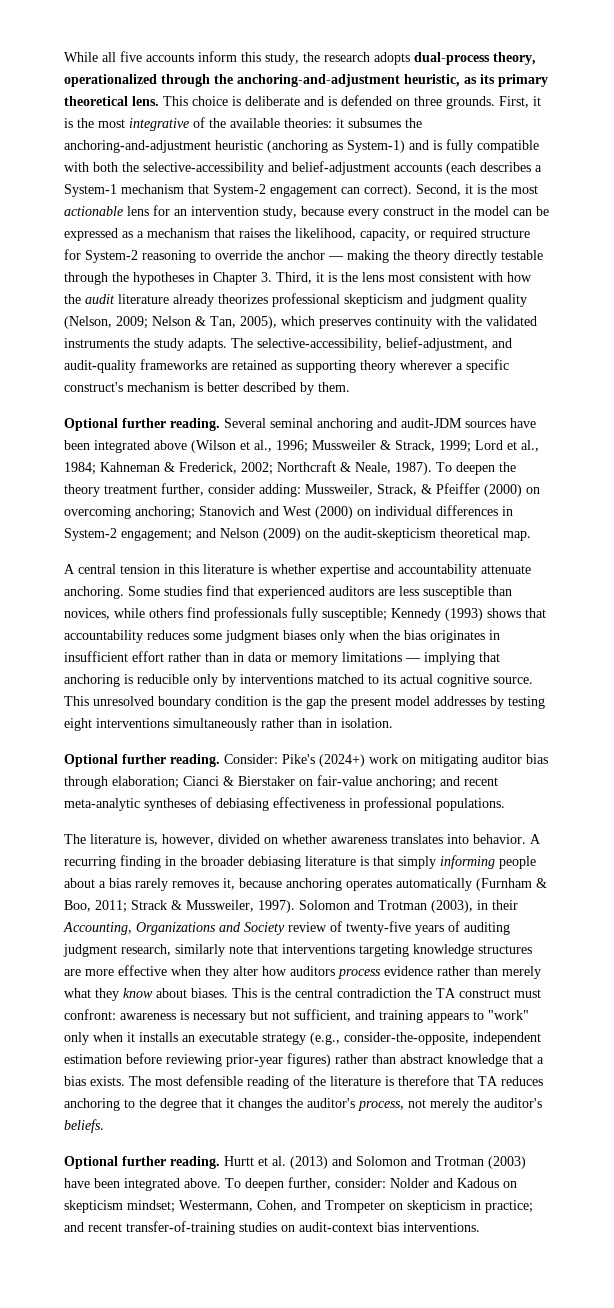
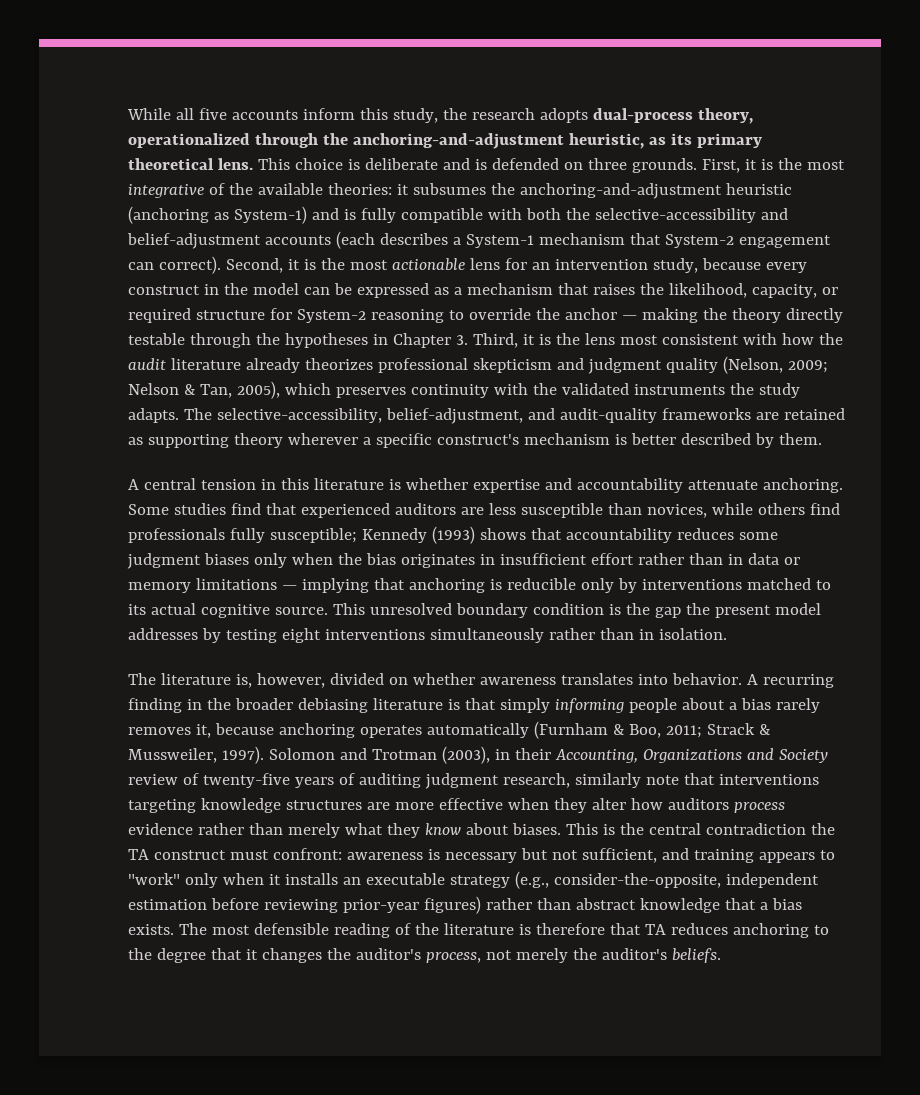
- Optional further reading. Several seminal anchoring and audit-JDM sources have been integrated above (Wilson et al., 1996; Mussweiler & Strack, 1999; Lord et al., 1984; Kahneman & Frederick, 2002; Northcraft & Neale, 1987). To deepen the theory treatment further, consider adding: Mussweiler, Strack, & Pfeiffer (2000) on overcoming anchoring; Stanovich and West (2000) on individual differences in System-2 engagement; and Nelson (2009) on the audit-skepticism theoretical map.
- Optional further reading. Consider: Pike's (2024+) work on mitigating auditor bias through elaboration; Cianci & Bierstaker on fair-value anchoring; and recent meta-analytic syntheses of debiasing effectiveness in professional populations.
- Optional further reading. Hurtt et al. (2013) and Solomon and Trotman (2003) have been integrated above. To deepen further, consider: Nolder and Kadous on skepticism mindset; Westermann, Cohen, and Trompeter on skepticism in practice; and recent transfer-of-training studies on audit-context bias interventions.

